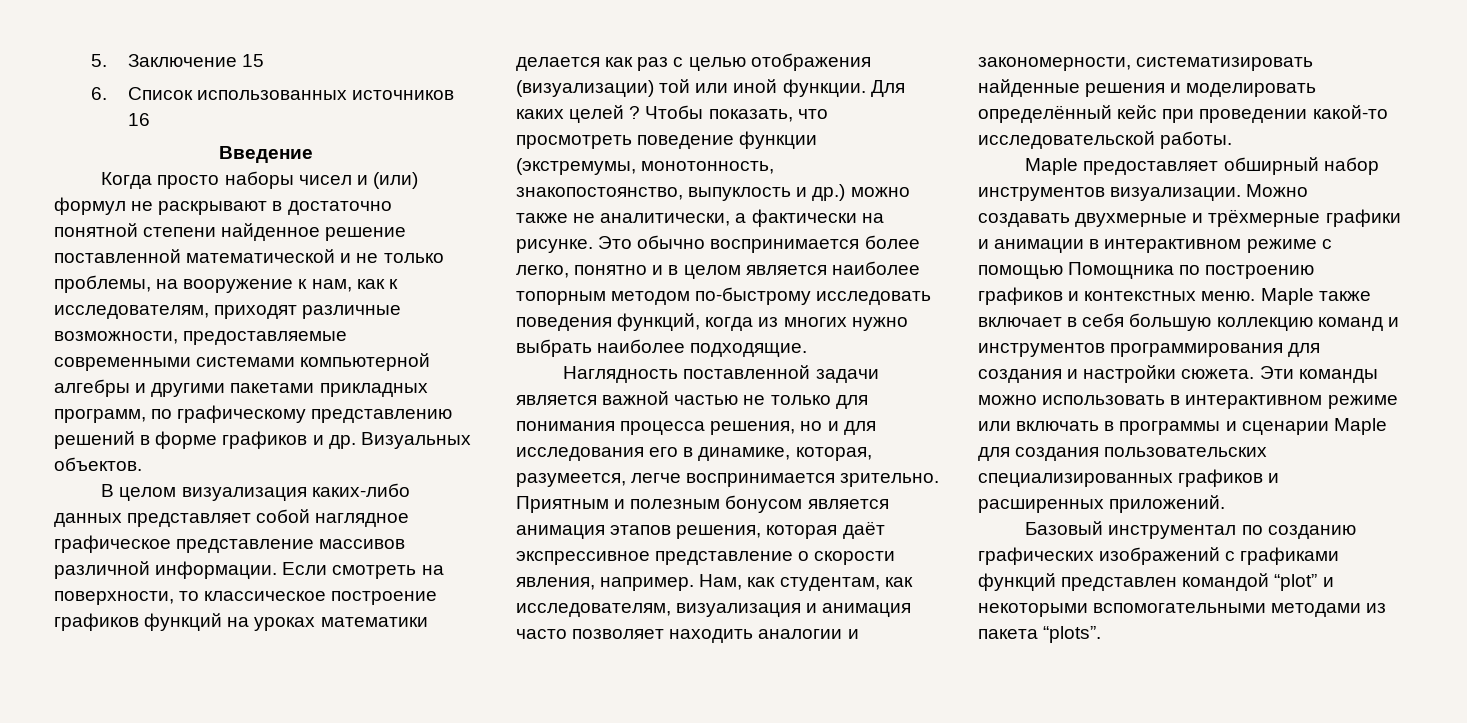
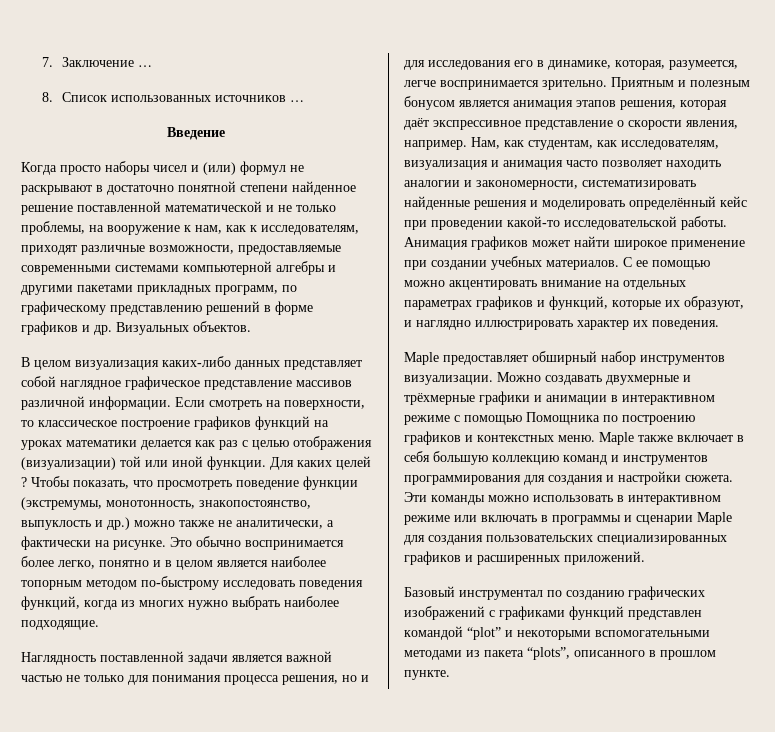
- 5. Заключение 15
- 6. Список использованных источников 16
+ 7. Заключение …
+ 8. Список использованных источников …
+ Анимация графиков может найти широкое применение при создании учебных материалов. С ее помощью можно акцентировать внимание на отдельных параметрах графиков и функций, которые их образуют, и наглядно иллюстрировать характер их поведения.
- Базовый инструментал по созданию графических изображений с графиками функций представлен командой “plot” и некоторыми вспомогательными методами из пакета “plots”.
+ Базовый инструментал по созданию графических изображений с графиками функций представлен командой “plot” и некоторыми вспомогательными методами из пакета “plots”, описанного в прошлом пункте.

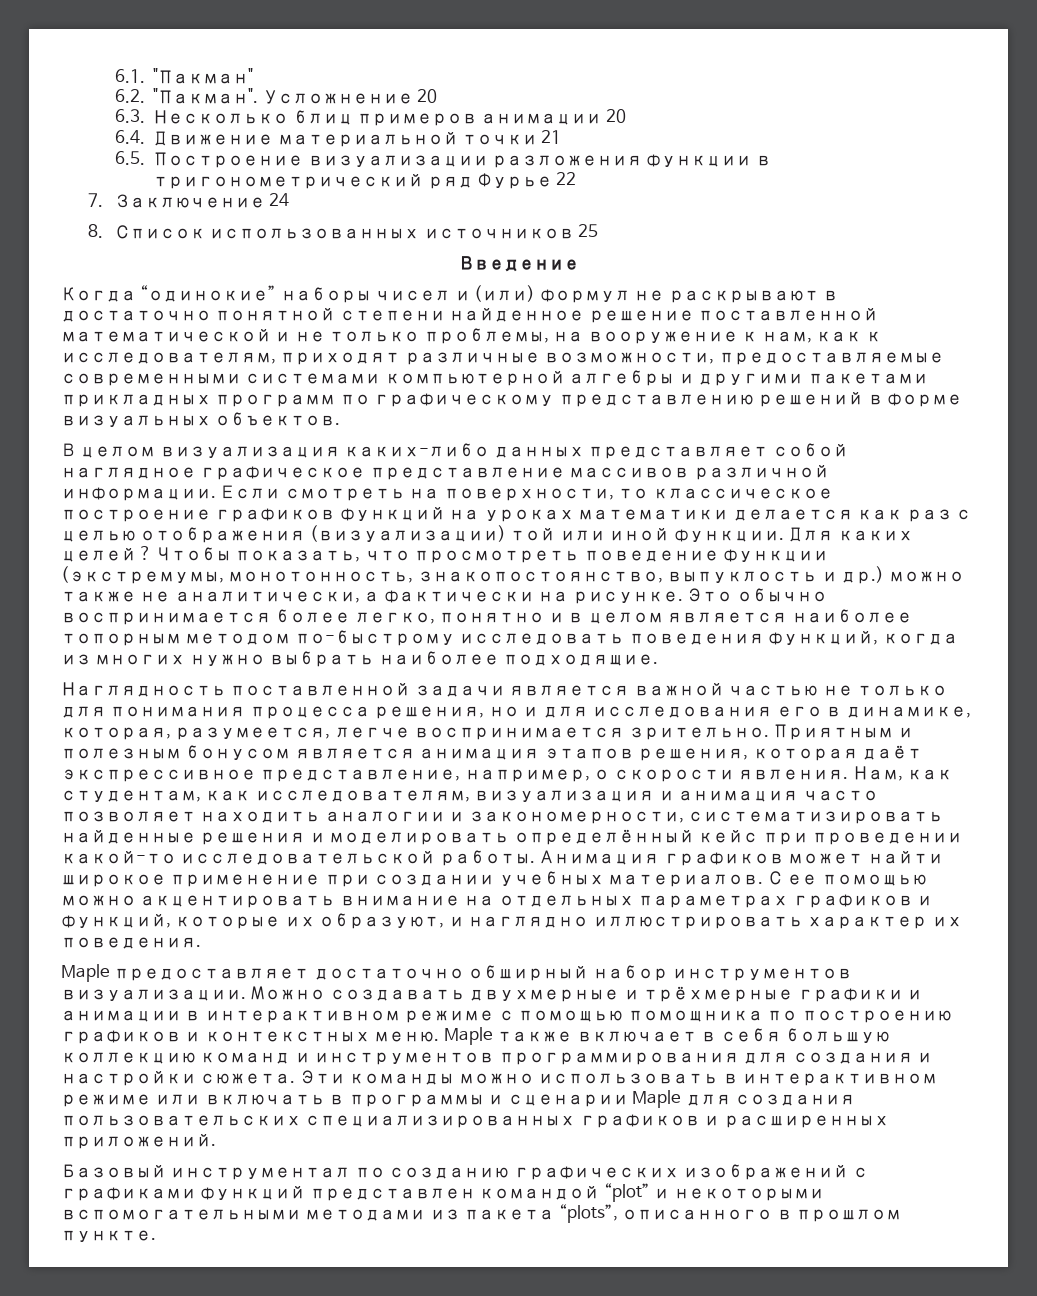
+ 6.1. "Пакман"
+ 6.2. "Пакман". Усложнение 20
+ 6.3. Несколько блиц примеров анимации 20
+ 6.4. Движение материальной точки 21
+ 6.5. Построение визуализации разложения функции в тригонометрический ряд Фурье 22
- 7. Заключение …
+ 7. Заключение 24
- 8. Список использованных источников …
+ 8. Список использованных источников 25
- Когда просто наборы чисел и (или) формул не раскрывают в достаточно понятной степени найденное решение поставленной математической и не только проблемы, на вооружение к нам, как к исследователям, приходят различные возможности, предоставляемые современными системами компьютерной алгебры и другими пакетами прикладных программ, по графическому представлению решений в форме графиков и др. Визуальных объектов.
+ Когда “одинокие” наборы чисел и (или) формул не раскрывают в достаточно понятной степени найденное решение поставленной математической и не только проблемы, на вооружение к нам, как к исследователям, приходят различные возможности, предоставляемые современными системами компьютерной алгебры и другими пакетами прикладных программ по графическому представлению решений в форме визуальных объектов.
- Приятным и полезным бонусом является анимация этапов решения, которая даёт экспрессивное представление о скорости явления, например.
+ Приятным и полезным бонусом является анимация этапов решения, которая даёт экспрессивное представление, например, о скорости явления.
- Maple предоставляет обширный набор инструментов визуализации.
+ Maple предоставляет достаточно обширный набор инструментов визуализации.
- Можно создавать двухмерные и трёхмерные графики и анимации в интерактивном режиме с помощью Помощника по построению графиков и контекстных меню.
+ Можно создавать двухмерные и трёхмерные графики и анимации в интерактивном режиме с помощью помощника по построению графиков и контекстных меню.

